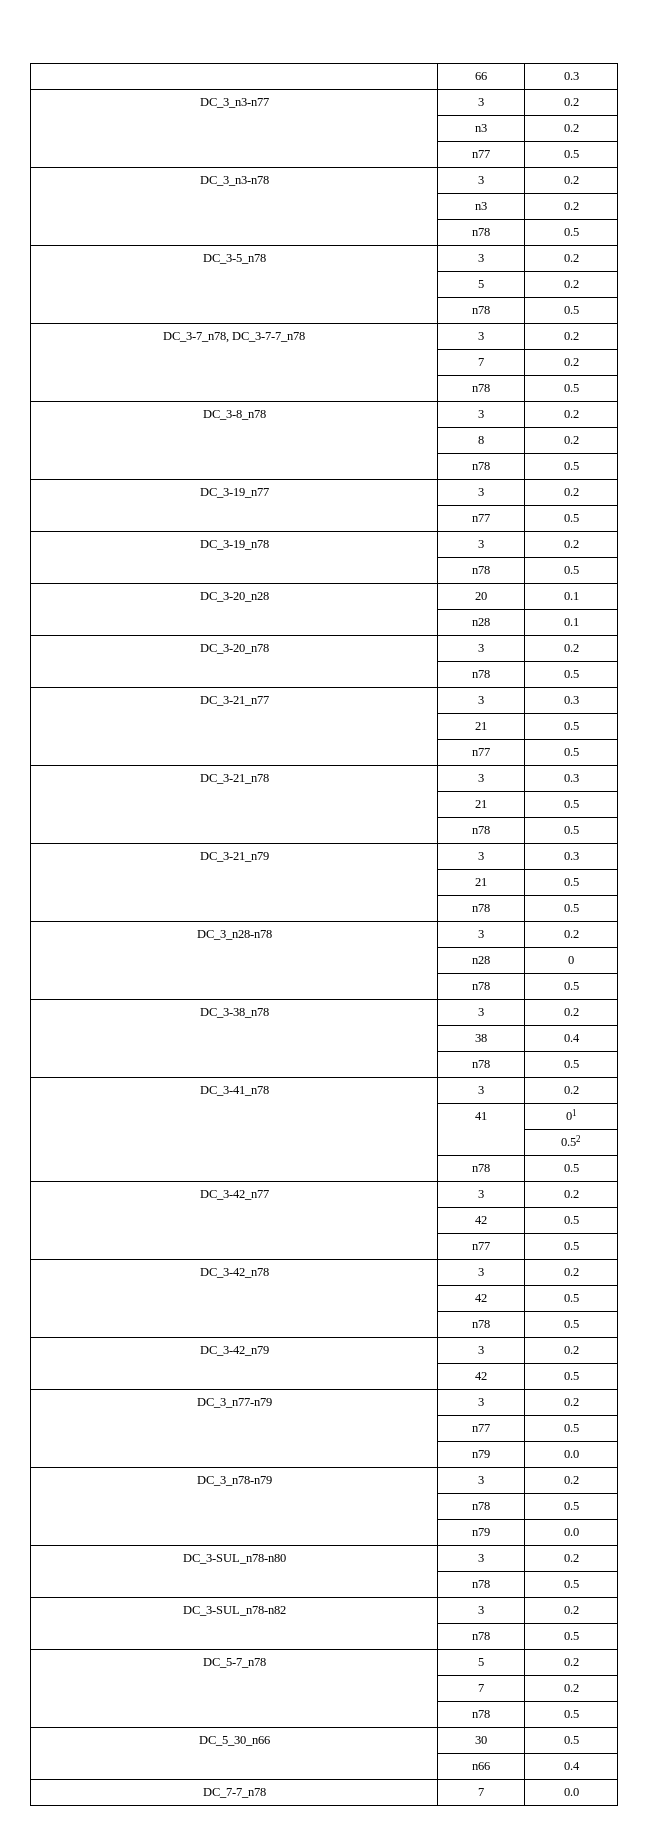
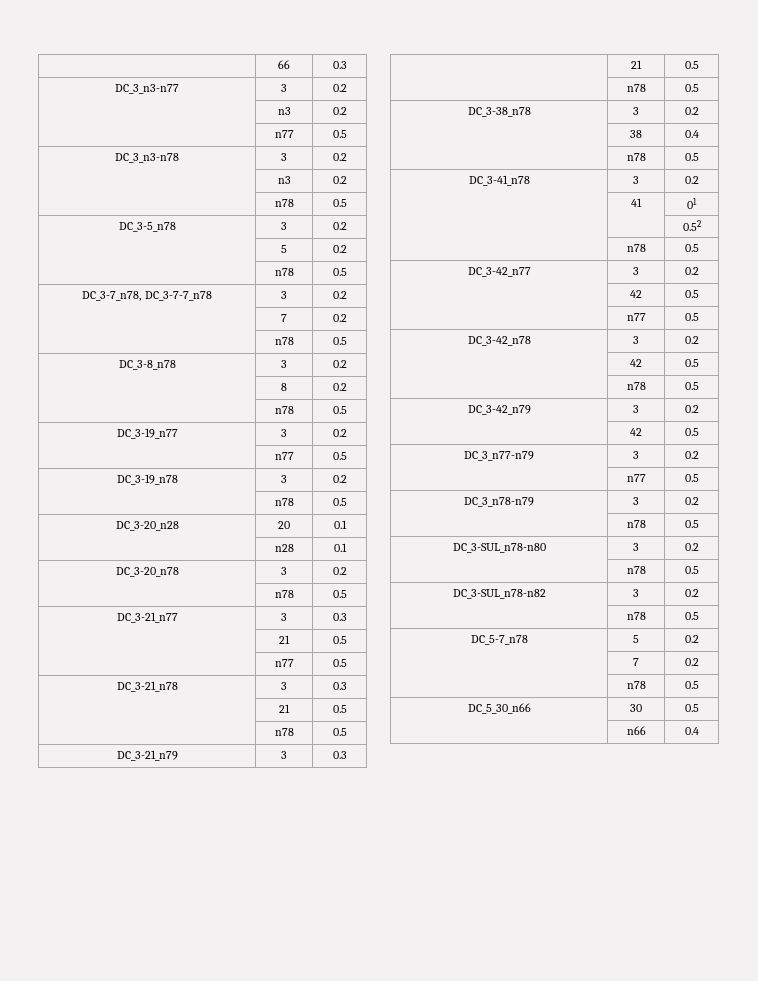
- DC_3_n28-n78 | 3 | 0.2
- | n28 | 0
- | n78 | 0.5
  DC_3_n77-n79 | 3 | 0.2
  | n77 | 0.5
- | n79 | 0.0
  DC_3_n78-n79 | 3 | 0.2
  | n78 | 0.5
- | n79 | 0.0
- DC_7-7_n78 | 7 | 0.0

